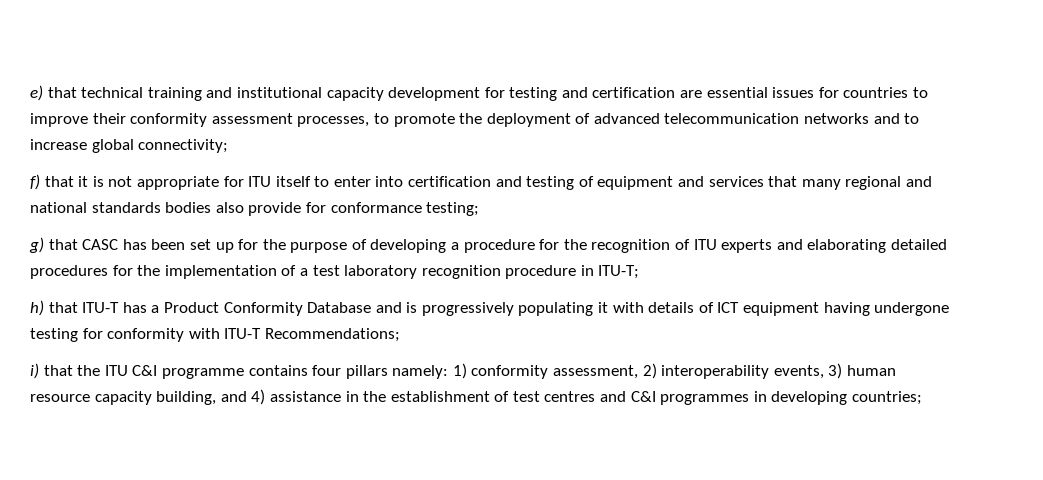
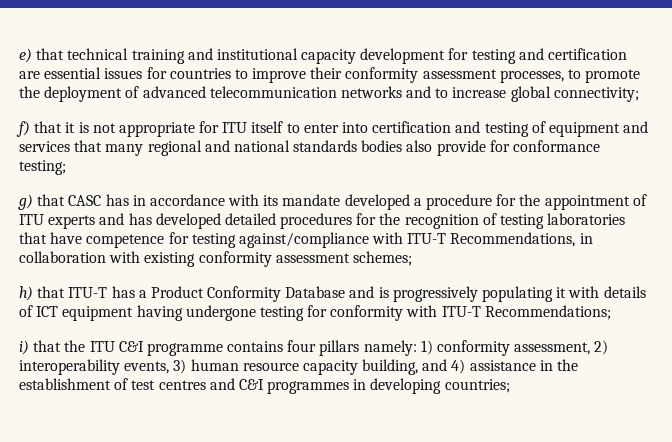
- g) that CASC has been set up for the purpose of developing a procedure for the recognition of ITU experts and elaborating detailed procedures for the implementation of a test laboratory recognition procedure in ITU-T;
+ g) that CASC has in accordance with its mandate developed a procedure for the appointment of ITU experts and has developed detailed procedures for the recognition of testing laboratories that have competence for testing against/compliance with ITU-T Recommendations, in collaboration with existing conformity assessment schemes;

